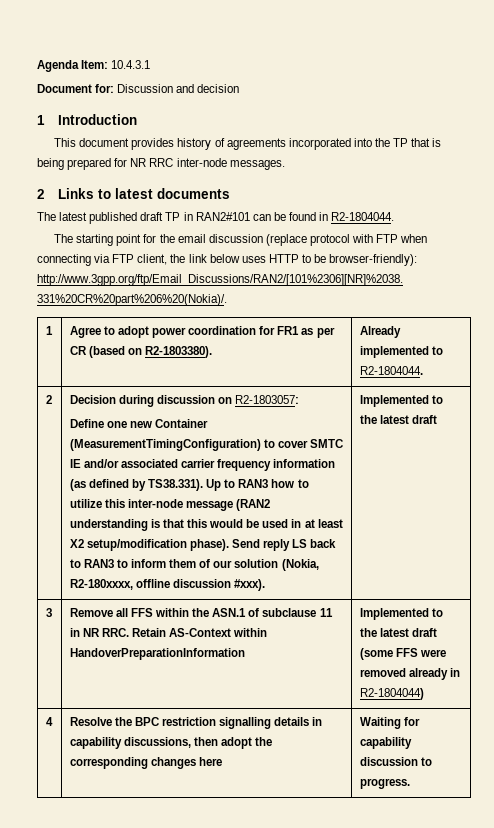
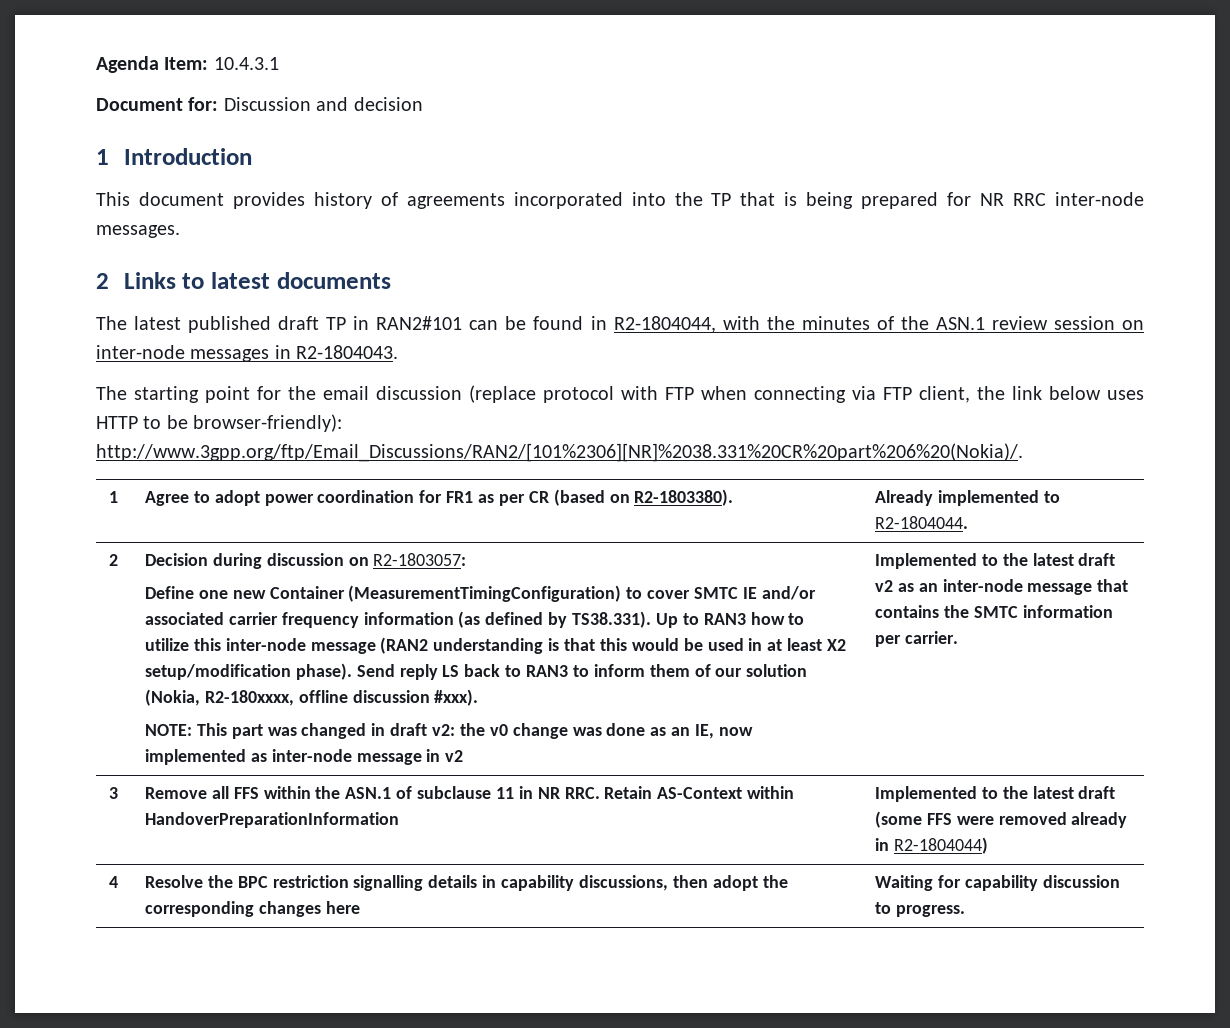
- The latest published draft TP in RAN2#101 can be found in R2-1804044.
+ The latest published draft TP in RAN2#101 can be found in R2-1804044, with the minutes of the ASN.1 review session on inter-node messages in R2-1804043.
- Send reply LS back to RAN3 to inform them of our solution (Nokia, R2-180xxxx, offline discussion #xxx). | Implemented to the latest draft
+ Send reply LS back to RAN3 to inform them of our solution (Nokia, R2-180xxxx, offline discussion #xxx).
+ NOTE: This part was changed in draft v2: the v0 change was done as an IE, now implemented as inter-node message in v2 | Implemented to the latest draft v2 as an inter-node message that contains the SMTC information per carrier.

